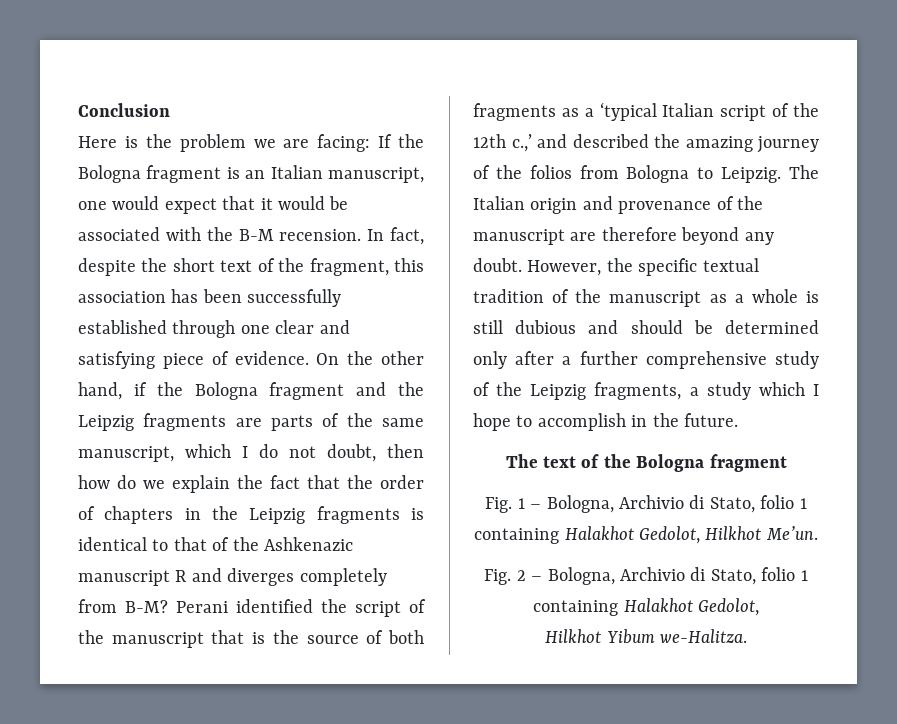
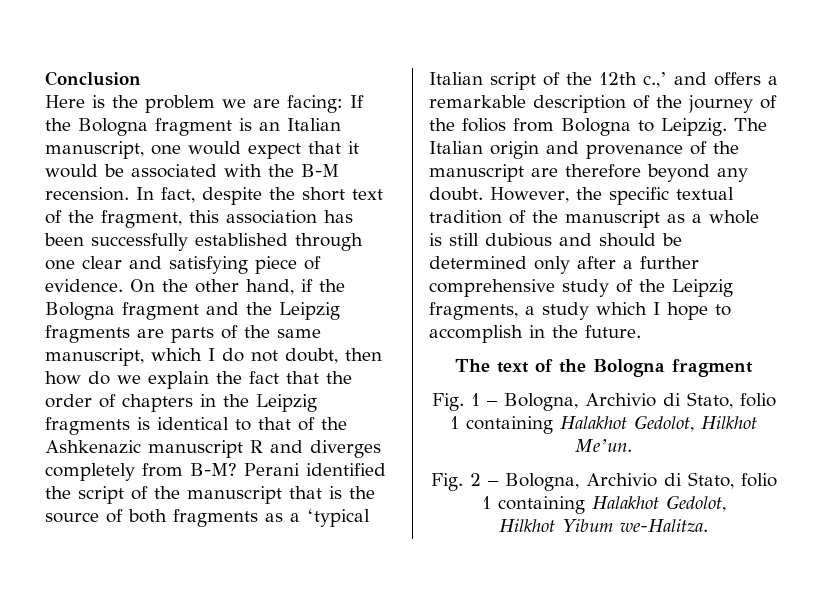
- Perani identified the script of the manuscript that is the source of both fragments as a ‘typical Italian script of the 12th c.,’ and described the amazing journey of the folios from Bologna to Leipzig.
+ Perani identified the script of the manuscript that is the source of both fragments as a ‘typical Italian script of the 12th c.,’ and offers a remarkable description of the journey of the folios from Bologna to Leipzig.

